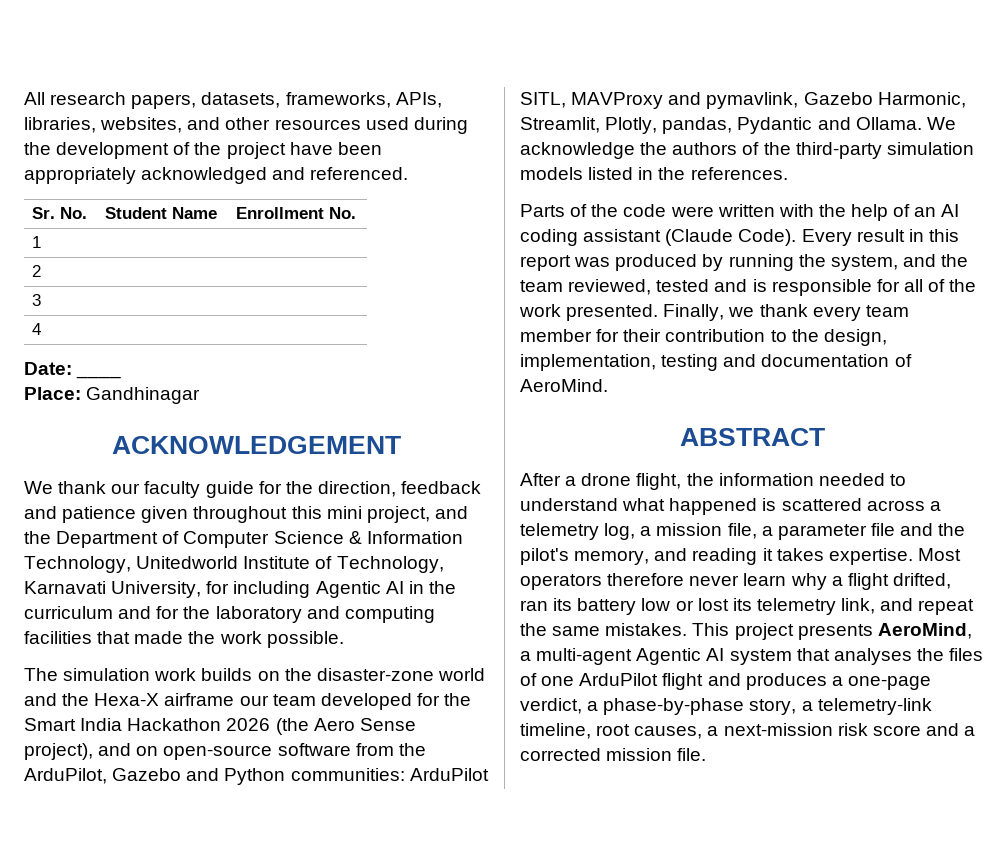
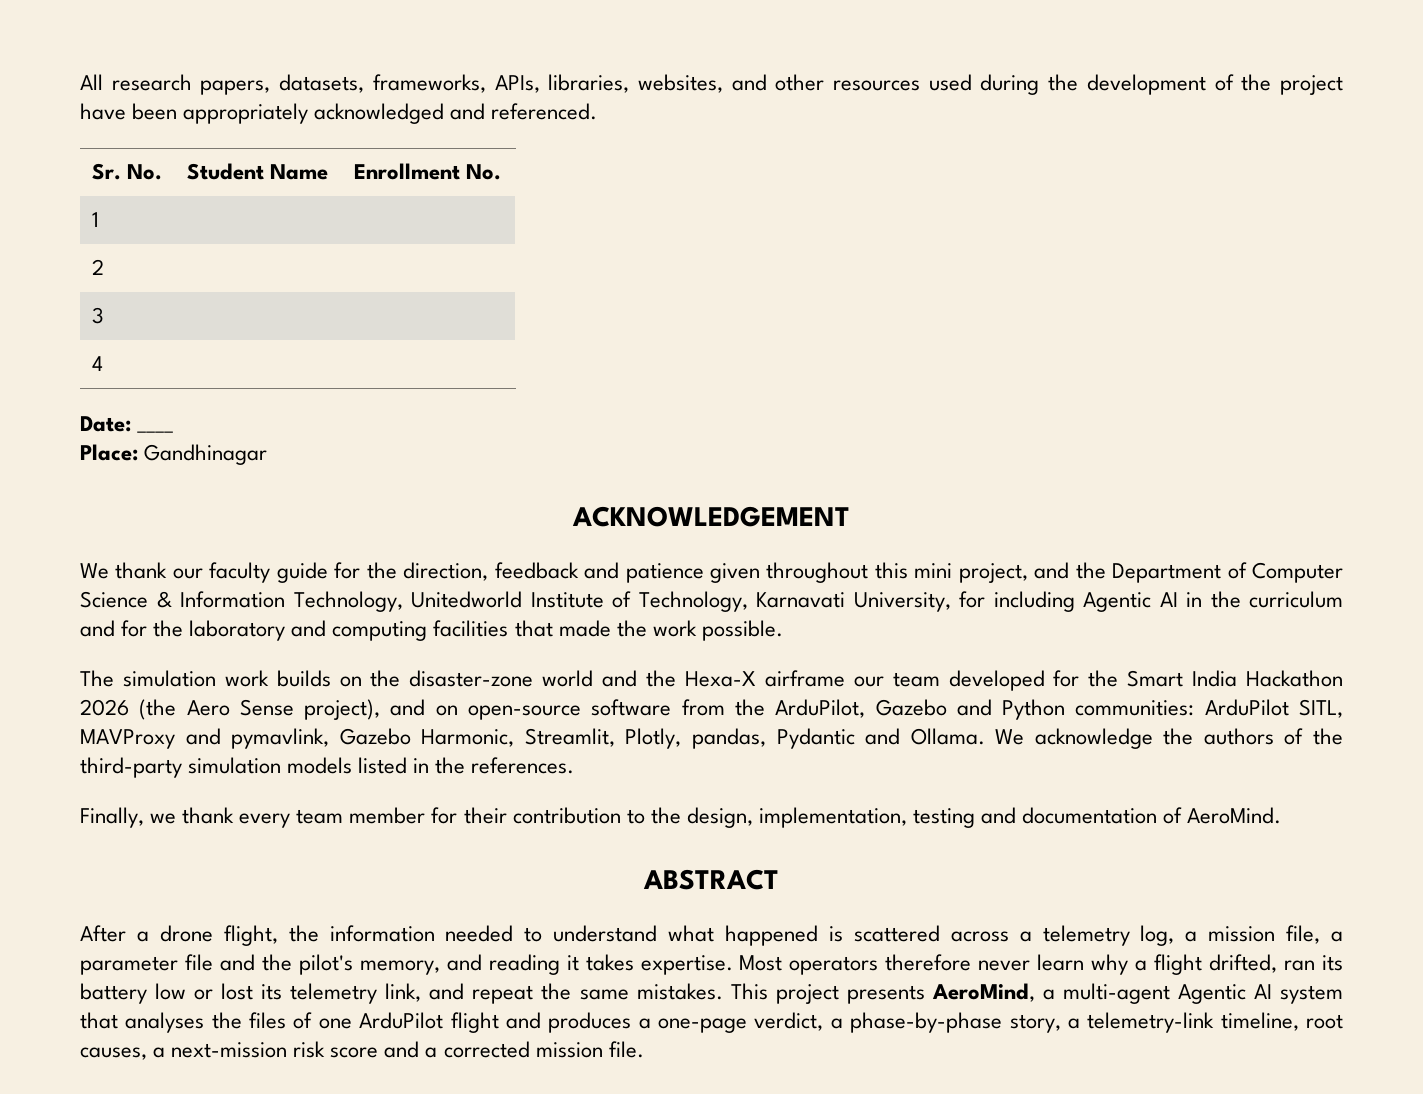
- Parts of the code were written with the help of an AI coding assistant (Claude Code). Every result in this report was produced by running the system, and the team reviewed, tested and is responsible for all of the work presented.

